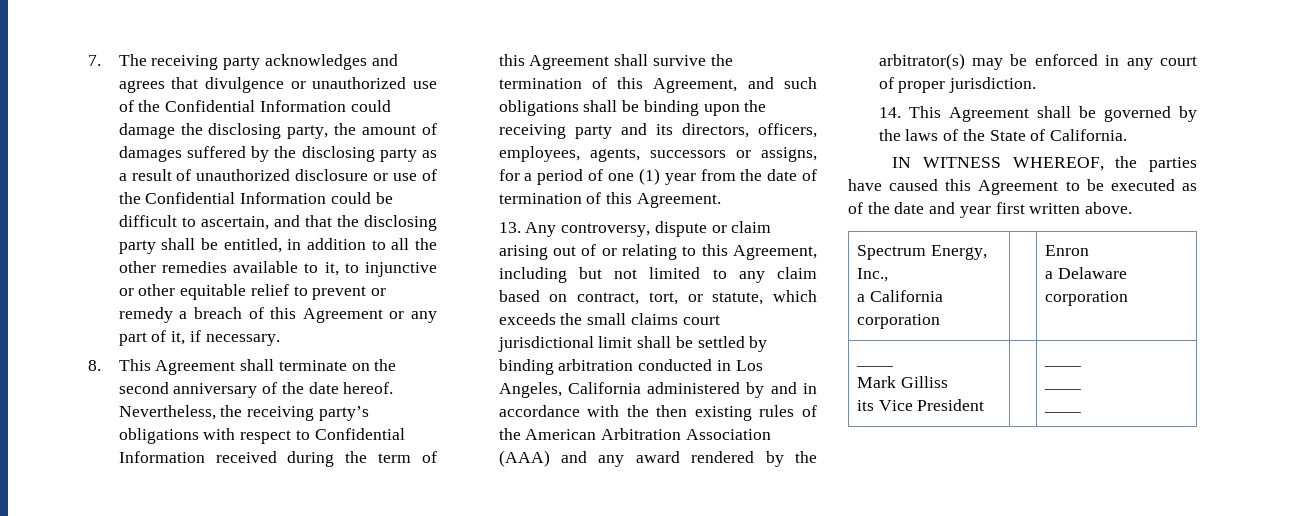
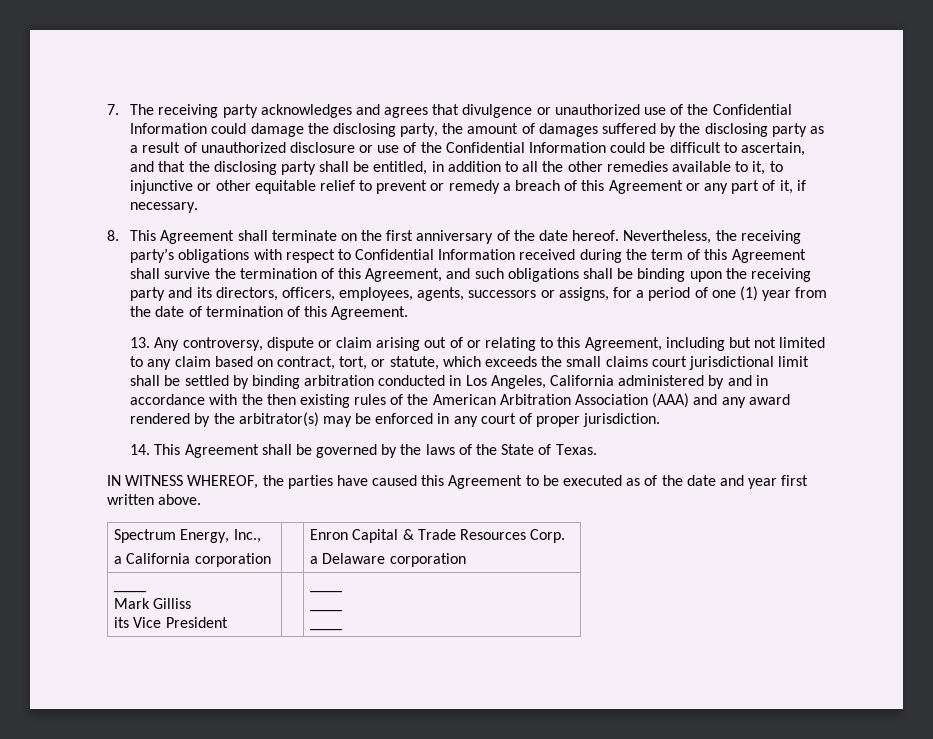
- 8. This Agreement shall terminate on the second anniversary of the date hereof.
+ 8. This Agreement shall terminate on the first anniversary of the date hereof.
- 14. This Agreement shall be governed by the laws of the State of California.
+ 14. This Agreement shall be governed by the laws of the State of Texas.
  Spectrum Energy, Inc.,
- a California corporation | | Enron
+ a California corporation | | Enron Capital & Trade Resources Corp.

